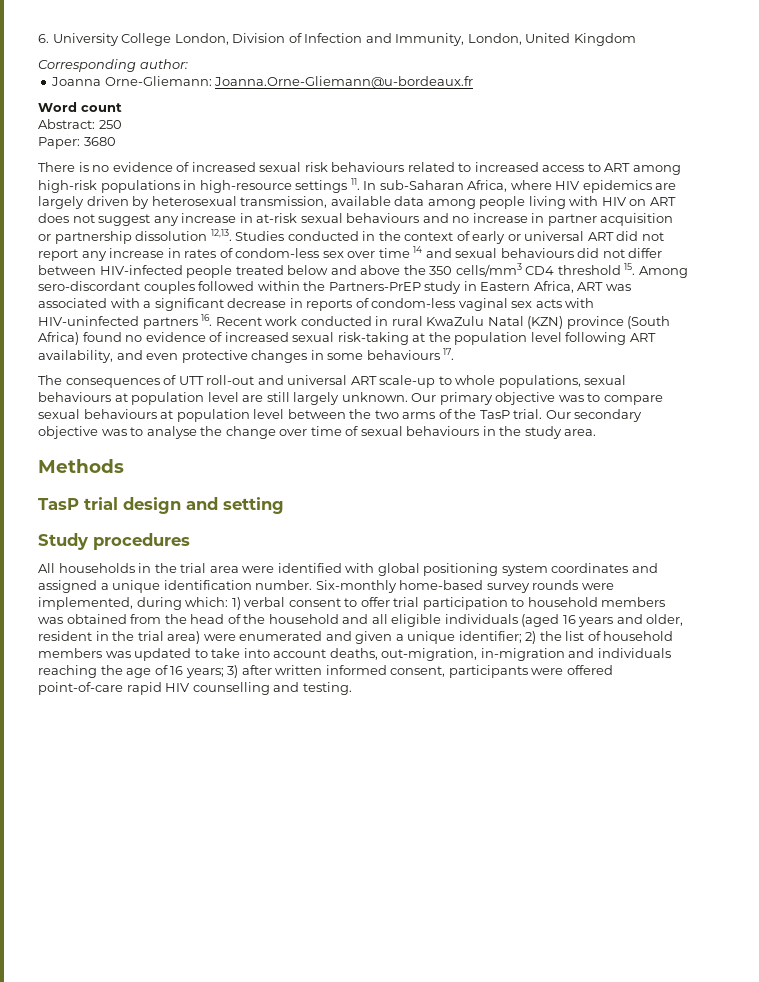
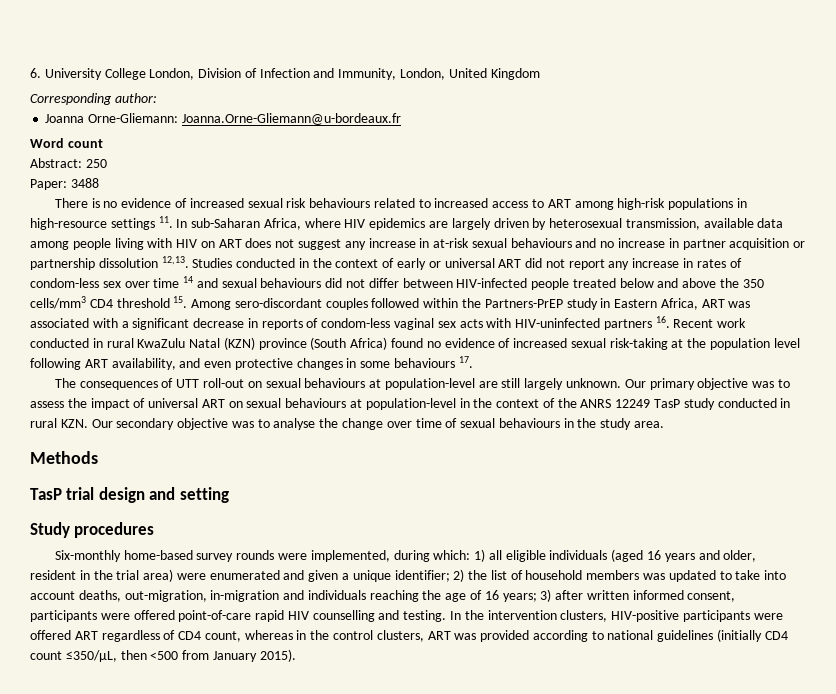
- Paper: 3680
+ Paper: 3488
- The consequences of UTT roll-out and universal ART scale-up to whole populations, sexual behaviours at population level are still largely unknown.
+ The consequences of UTT roll-out on sexual behaviours at population-level are still largely unknown.
- Our primary objective was to compare sexual behaviours at population level between the two arms of the TasP trial. Our secondary objective was to analyse the change over time of sexual behaviours in the study area.
+ Our primary objective was to assess the impact of universal ART on sexual behaviours at population-level in the context of the ANRS 12249 TasP study conducted in rural KZN. Our secondary objective was to analyse the change over time of sexual behaviours in the study area.
- All households in the trial area were identified with global positioning system coordinates and assigned a unique identification number.
- 1) verbal consent to offer trial participation to household members was obtained from the head of the household and all eligible individuals (aged 16 years and older, resident in the trial area) were enumerated and given a unique identifier;
+ 1) all eligible individuals (aged 16 years and older, resident in the trial area) were enumerated and given a unique identifier;
+ In the intervention clusters, HIV-positive participants were offered ART regardless of CD4 count, whereas in the control clusters, ART was provided according to national guidelines (initially CD4 count ≤350/µL, then <500 from January 2015).

